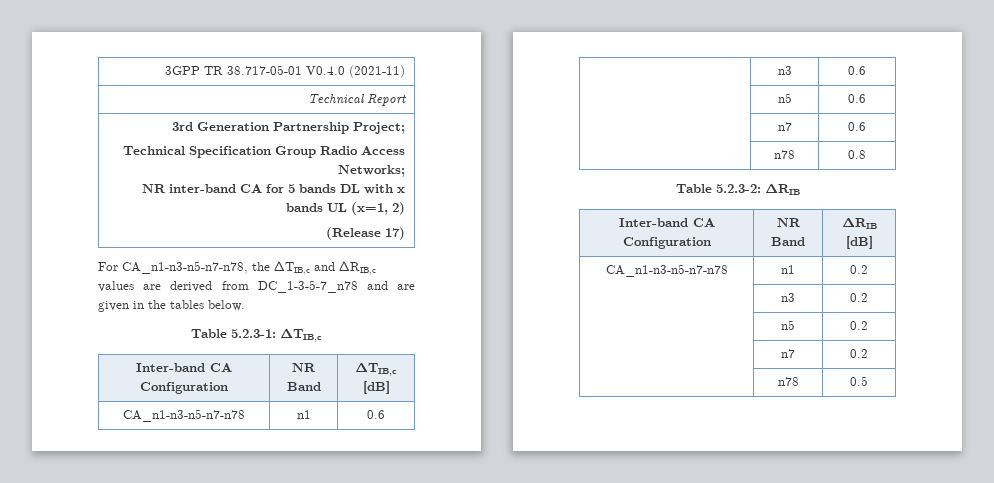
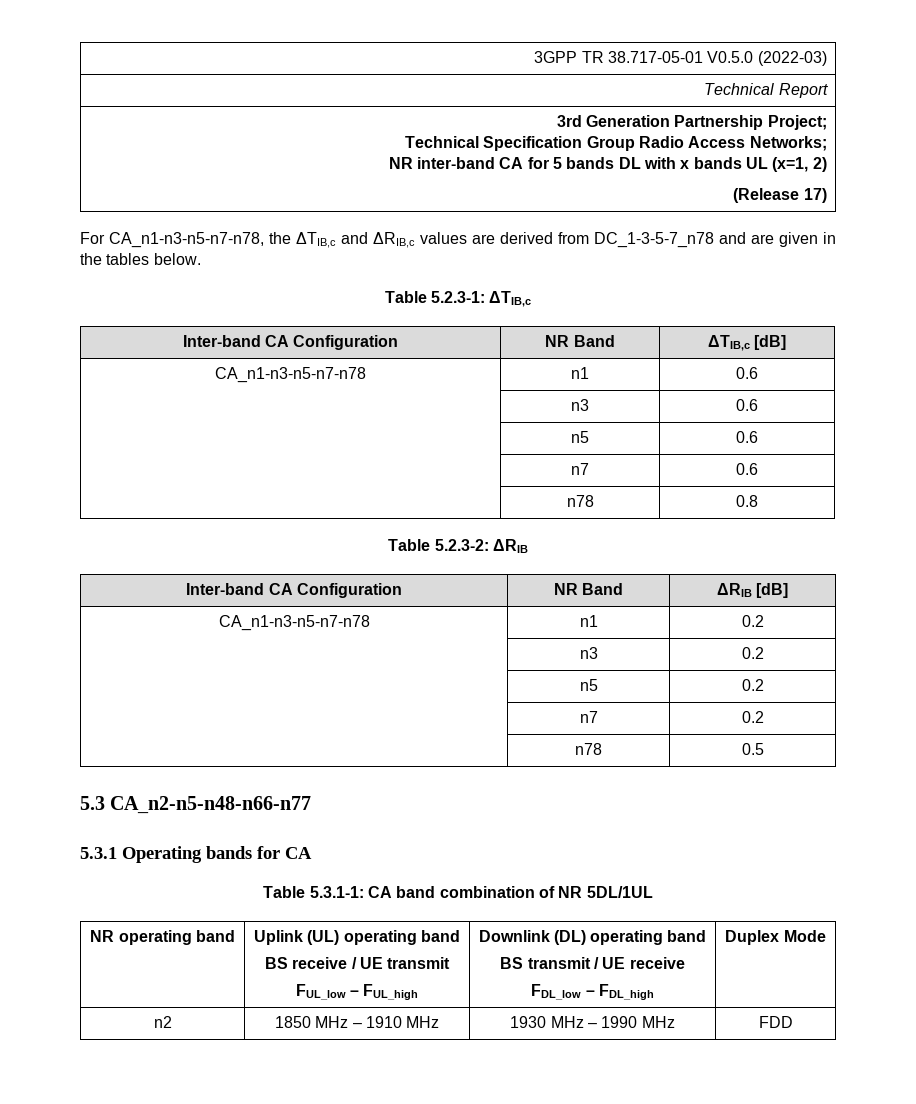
- 3GPP TR 38.717-05-01 V0.4.0 (2021-11)
+ 3GPP TR 38.717-05-01 V0.5.0 (2022-03)
+ 5.3 CA_n2-n5-n48-n66-n77
+ 5.3.1 Operating bands for CA
+ Table 5.3.1-1: CA band combination of NR 5DL/1UL
+ NR operating band | Uplink (UL) operating band
+ BS receive / UE transmit
+ FUL_low – FUL_high | Downlink (DL) operating band
+ BS transmit / UE receive
+ FDL_low – FDL_high | Duplex Mode
+ n2 | 1850 MHz – 1910 MHz | 1930 MHz – 1990 MHz | FDD

